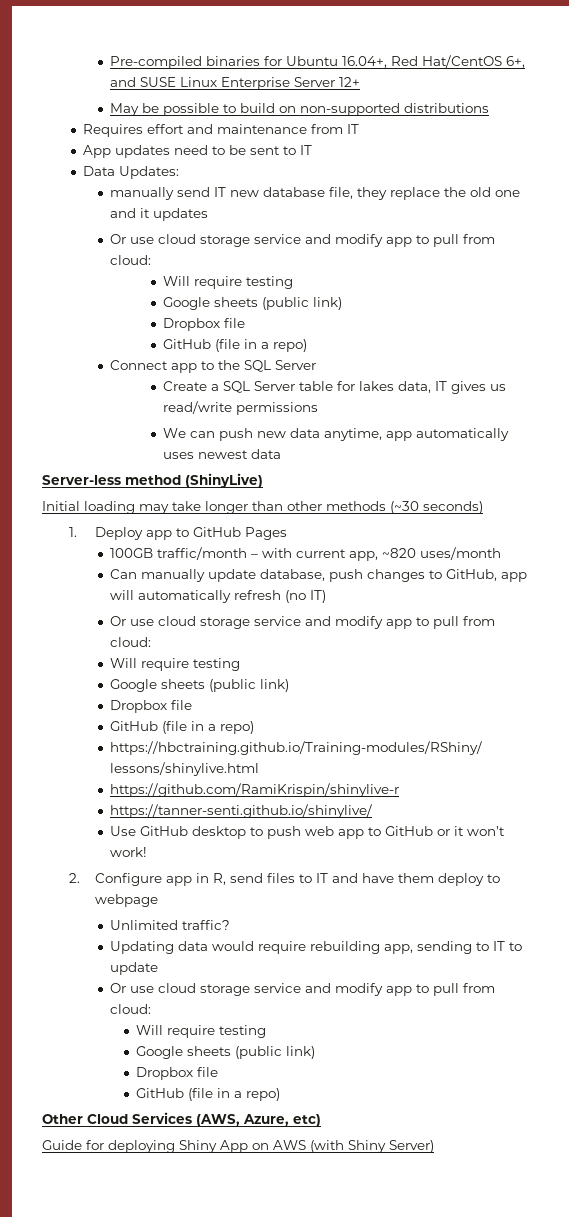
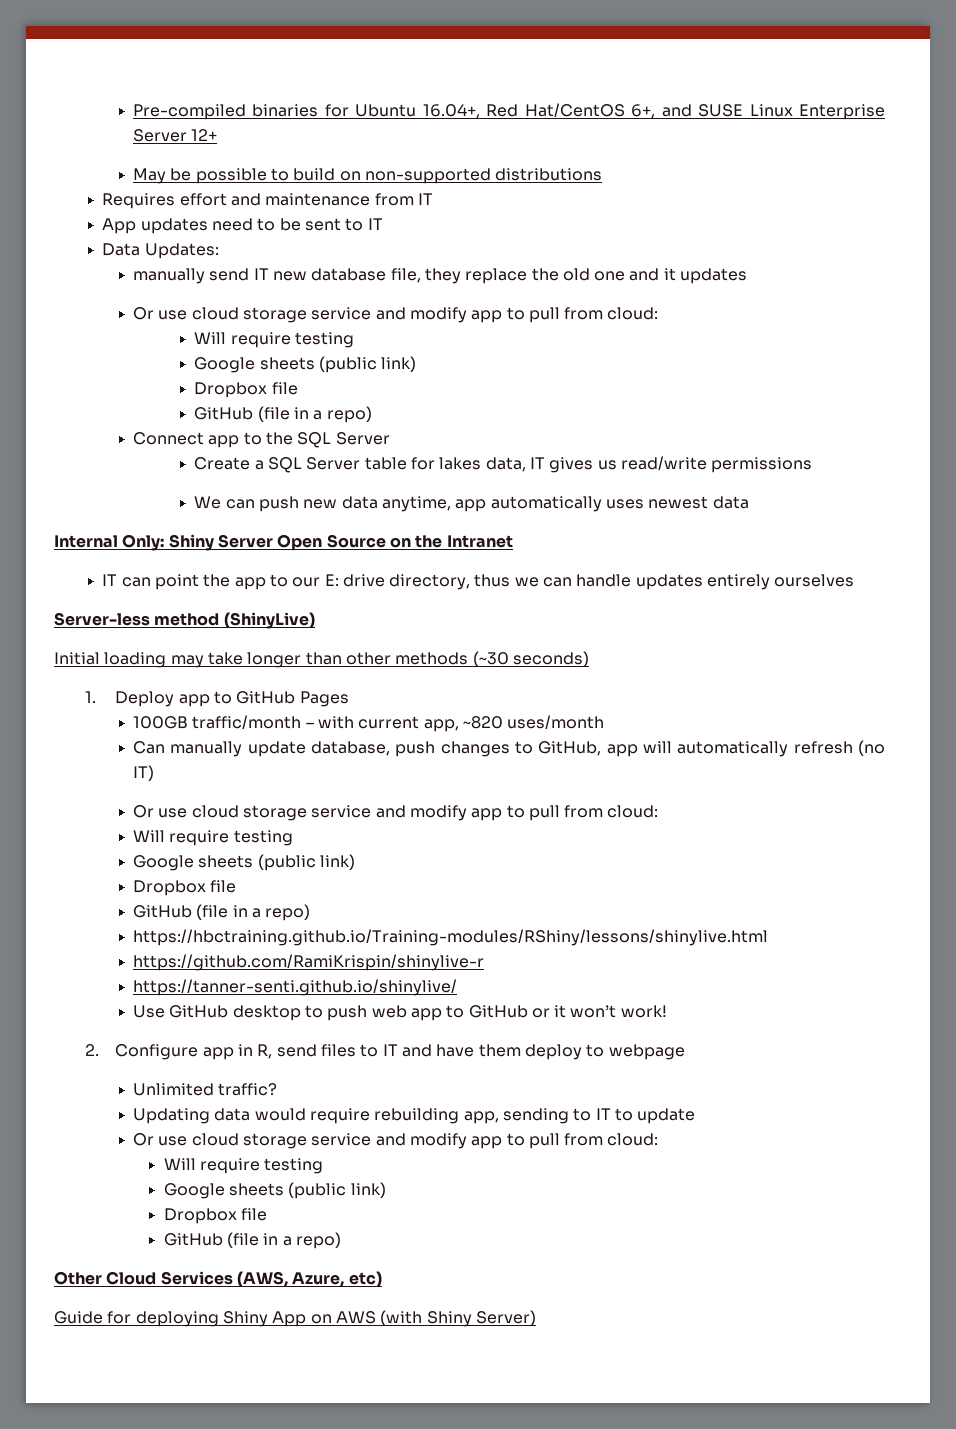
+ Internal Only: Shiny Server Open Source on the Intranet
+ IT can point the app to our E: drive directory, thus we can handle updates entirely ourselves

